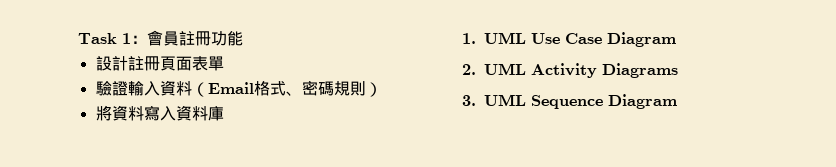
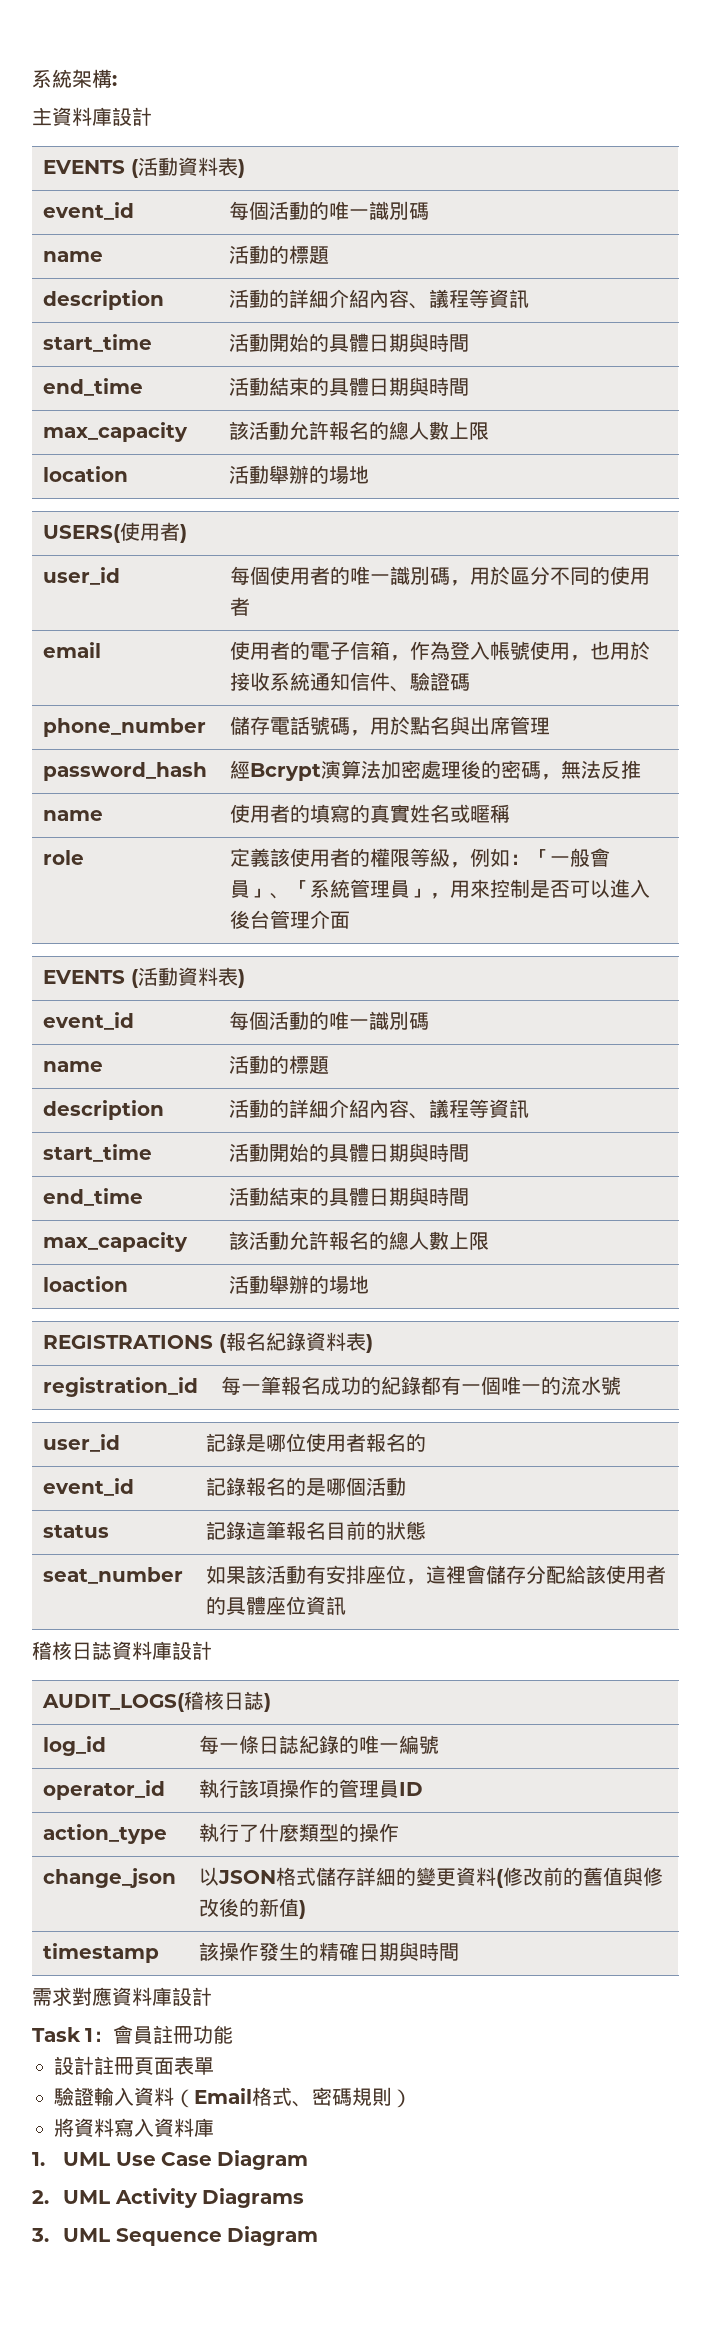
+ 系統架構:
+ 主資料庫設計
+ EVENTS (活動資料表)
+ event_id | 每個活動的唯一識別碼
+ name | 活動的標題
+ description | 活動的詳細介紹內容、議程等資訊
+ start_time | 活動開始的具體日期與時間
+ end_time | 活動結束的具體日期與時間
+ max_capacity | 該活動允許報名的總人數上限
+ location | 活動舉辦的場地
+ USERS(使用者)
+ user_id | 每個使用者的唯一識別碼，用於區分不同的使用者
+ email | 使用者的電子信箱，作為登入帳號使用，也用於接收系統通知信件、驗證碼
+ phone_number | 儲存電話號碼，用於點名與出席管理
+ password_hash | 經Bcrypt演算法加密處理後的密碼，無法反推
+ name | 使用者的填寫的真實姓名或暱稱
+ role | 定義該使用者的權限等級，例如：「一般會員」、「系統管理員」，用來控制是否可以進入後台管理介面
+ EVENTS (活動資料表)
+ event_id | 每個活動的唯一識別碼
+ name | 活動的標題
+ description | 活動的詳細介紹內容、議程等資訊
+ start_time | 活動開始的具體日期與時間
+ end_time | 活動結束的具體日期與時間
+ max_capacity | 該活動允許報名的總人數上限
+ loaction | 活動舉辦的場地
+ REGISTRATIONS (報名紀錄資料表)
+ registration_id | 每一筆報名成功的紀錄都有一個唯一的流水號
+ user_id | 記錄是哪位使用者報名的
+ event_id | 記錄報名的是哪個活動
+ status | 記錄這筆報名目前的狀態
+ seat_number | 如果該活動有安排座位，這裡會儲存分配給該使用者的具體座位資訊
+ 稽核日誌資料庫設計
+ AUDIT_LOGS(稽核日誌)
+ log_id | 每一條日誌紀錄的唯一編號
+ operator_id | 執行該項操作的管理員ID
+ action_type | 執行了什麼類型的操作
+ change_json | 以JSON格式儲存詳細的變更資料(修改前的舊值與修改後的新值)
+ timestamp | 該操作發生的精確日期與時間
+ 需求對應資料庫設計

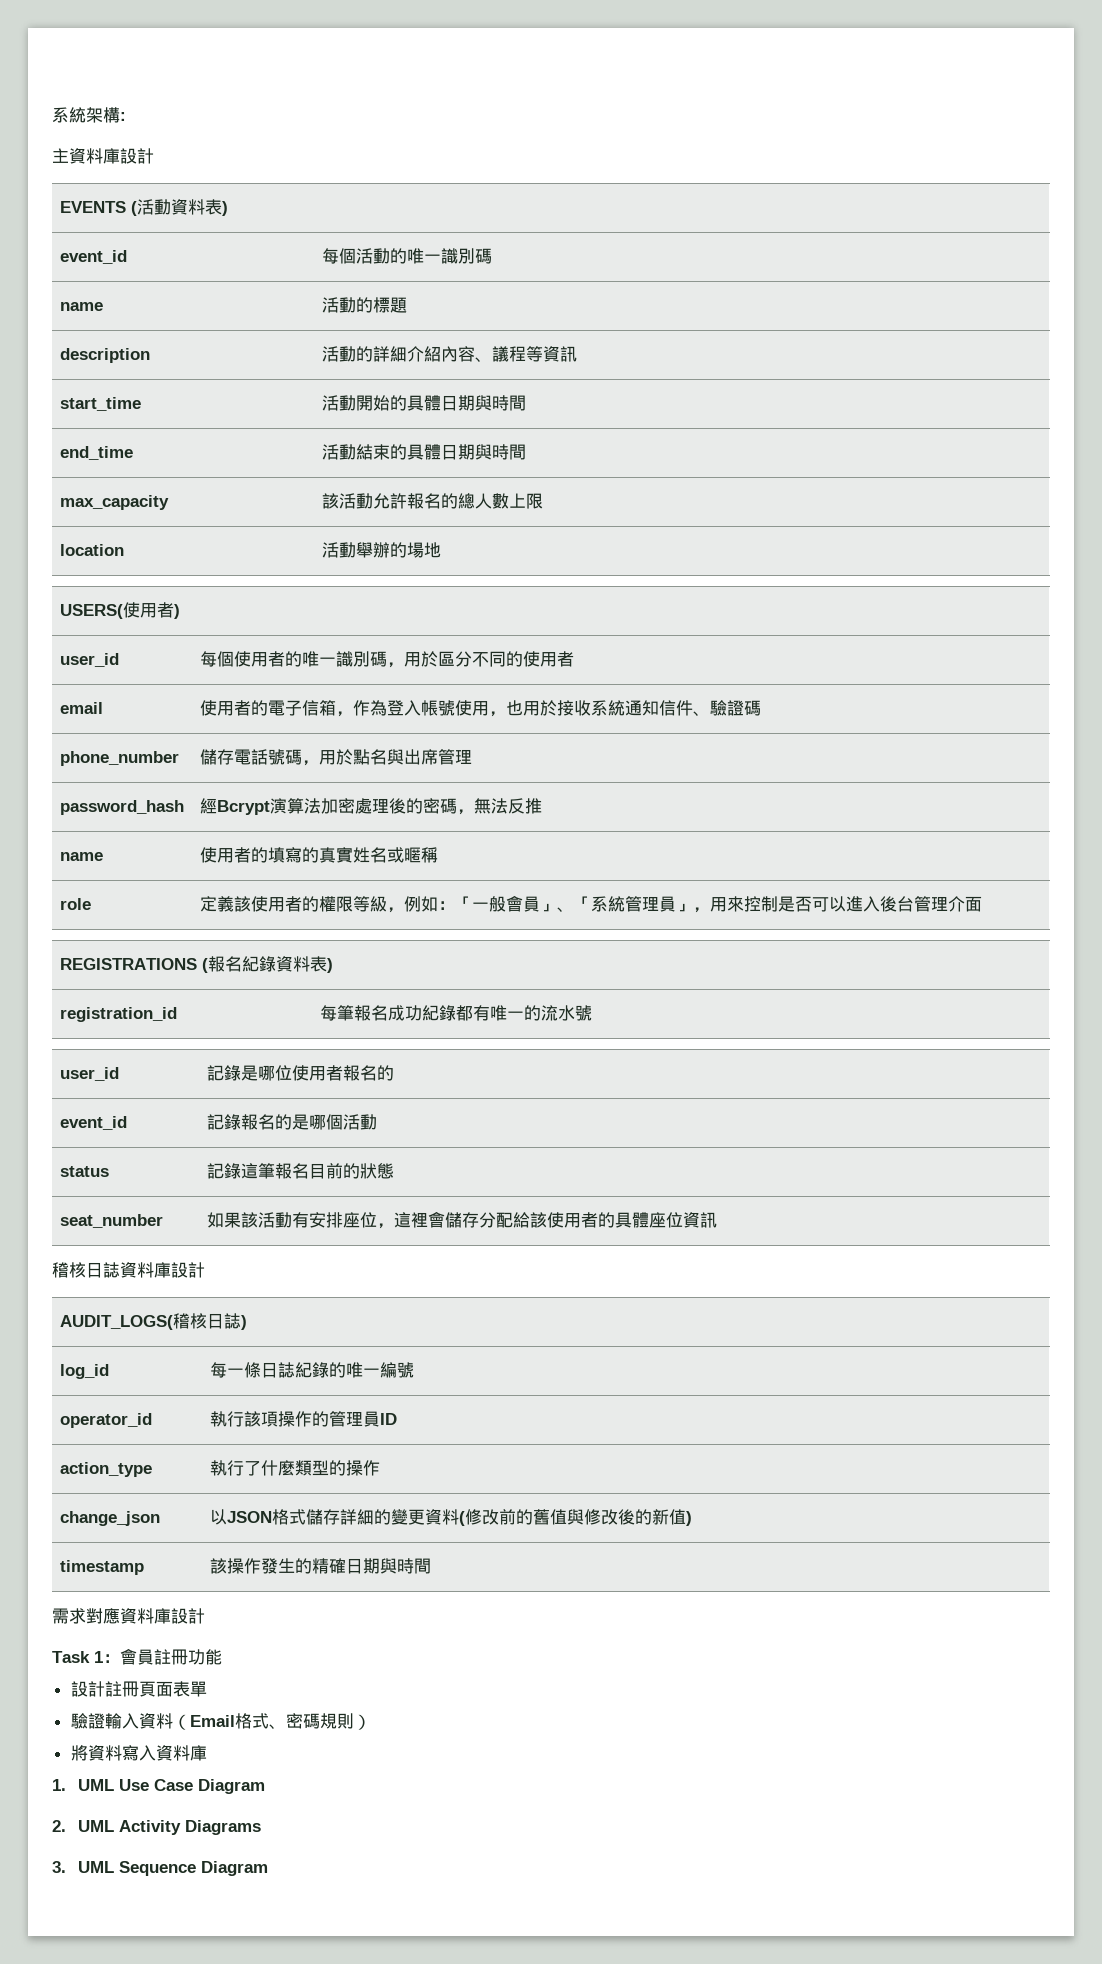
  role | 定義該使用者的權限等級，例如：「一般會員」、「系統管理員」，用來控制是否可以進入後台管理介面
- EVENTS (活動資料表)
- event_id | 每個活動的唯一識別碼
- name | 活動的標題
- description | 活動的詳細介紹內容、議程等資訊
- start_time | 活動開始的具體日期與時間
- end_time | 活動結束的具體日期與時間
- max_capacity | 該活動允許報名的總人數上限
- loaction | 活動舉辦的場地
- registration_id | 每一筆報名成功的紀錄都有一個唯一的流水號
+ registration_id | 每筆報名成功紀錄都有唯一的流水號

